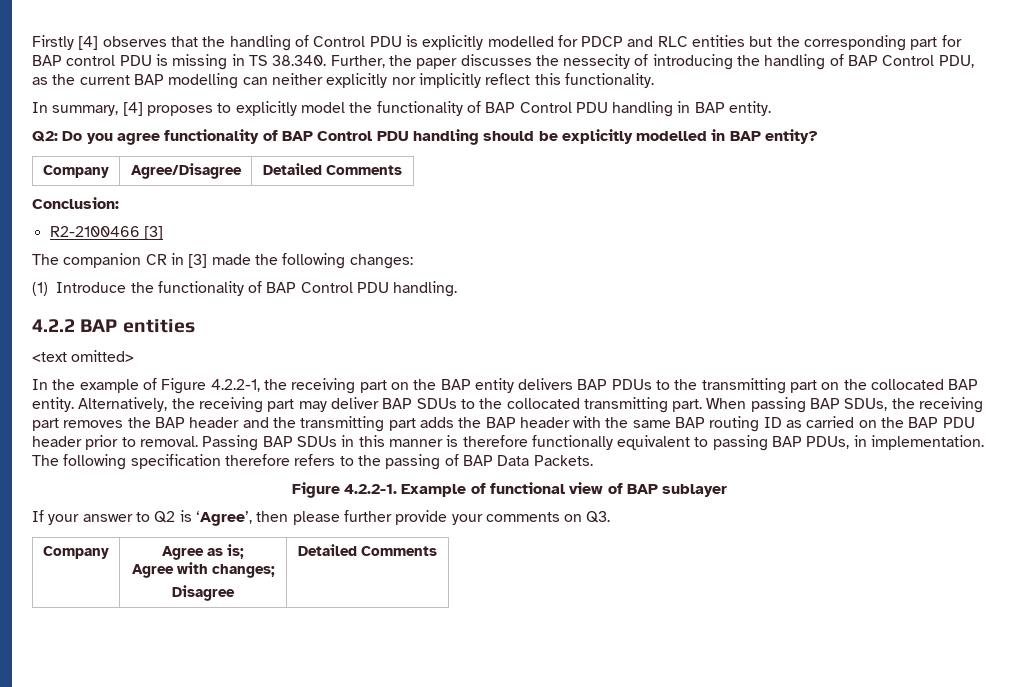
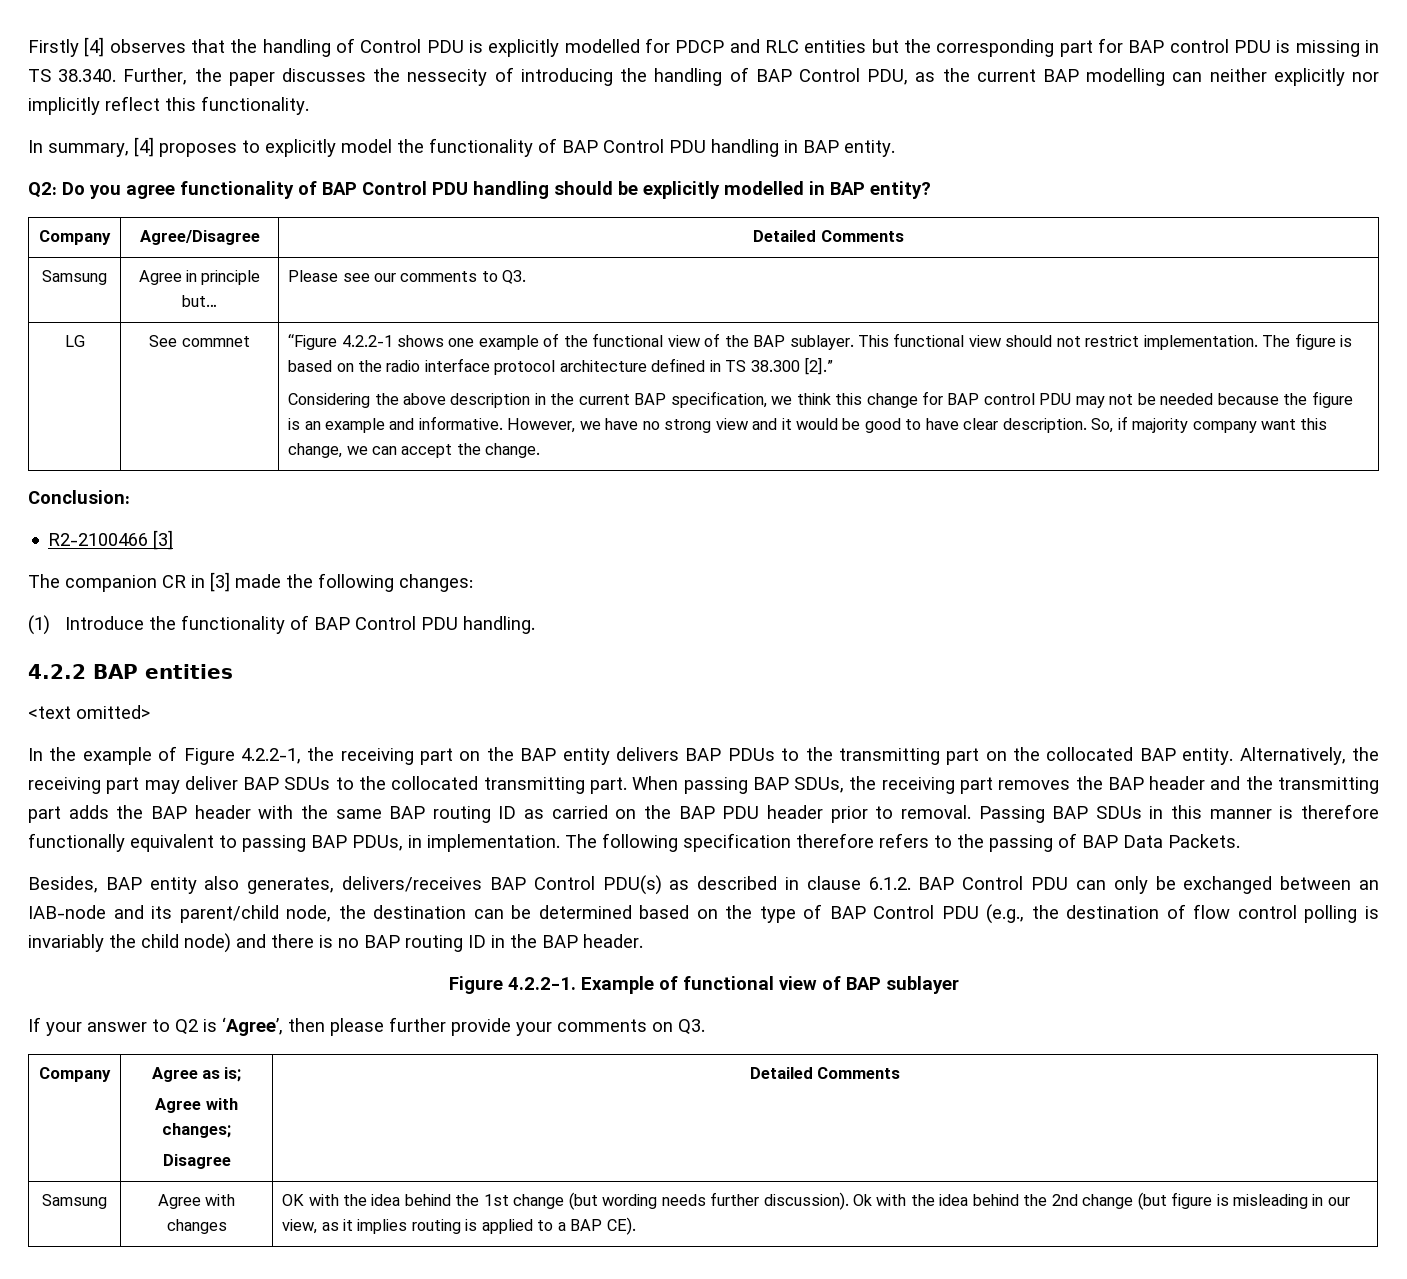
+ Samsung | Agree in principle but… | Please see our comments to Q3.
+ LG | See commnet | “Figure 4.2.2-1 shows one example of the functional view of the BAP sublayer. This functional view should not restrict implementation. The figure is based on the radio interface protocol architecture defined in TS 38.300 [2].”
+ Considering the above description in the current BAP specification, we think this change for BAP control PDU may not be needed because the figure is an example and informative. However, we have no strong view and it would be good to have clear description. So, if majority company want this change, we can accept the change.
+ Besides, BAP entity also generates, delivers/receives BAP Control PDU(s) as described in clause 6.1.2. BAP Control PDU can only be exchanged between an IAB-node and its parent/child node, the destination can be determined based on the type of BAP Control PDU (e.g., the destination of flow control polling is invariably the child node) and there is no BAP routing ID in the BAP header.
+ Samsung | Agree with changes | OK with the idea behind the 1st change (but wording needs further discussion). Ok with the idea behind the 2nd change (but figure is misleading in our view, as it implies routing is applied to a BAP CE).

